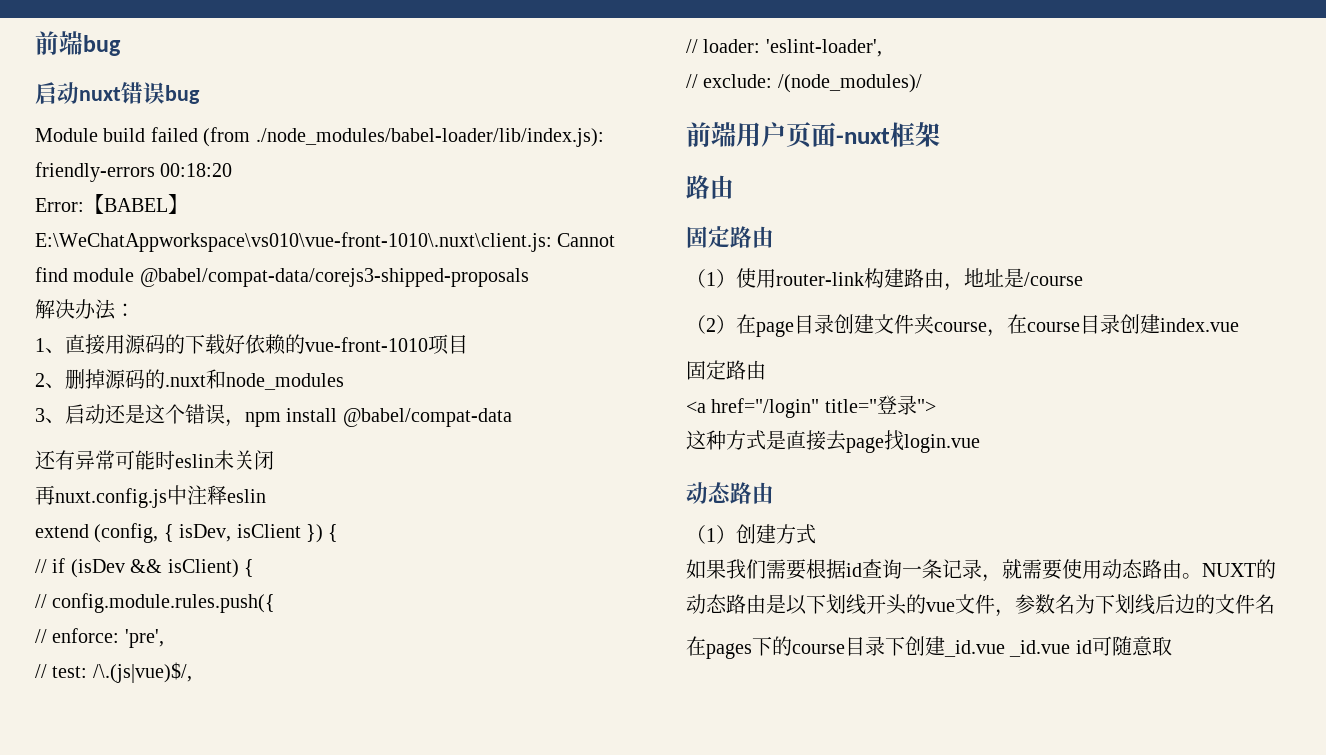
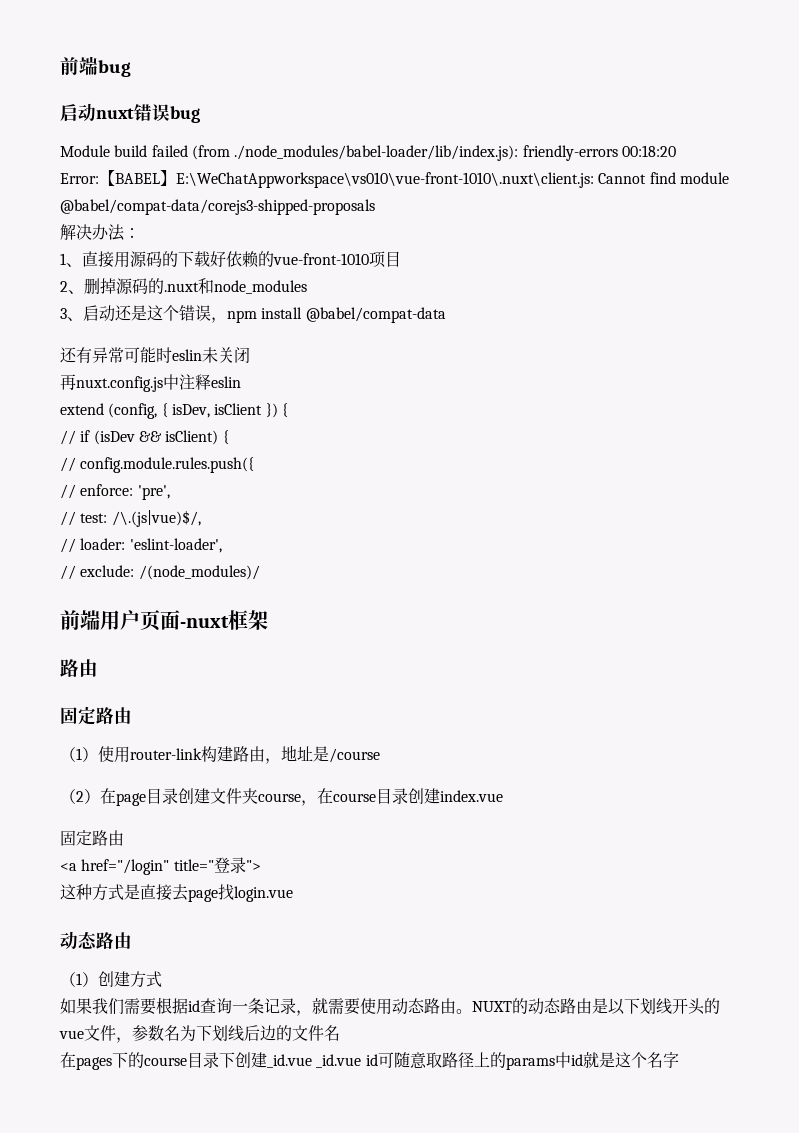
- 在pages下的course目录下创建_id.vue _id.vue id可随意取
+ 在pages下的course目录下创建_id.vue _id.vue id可随意取路径上的params中id就是这个名字

